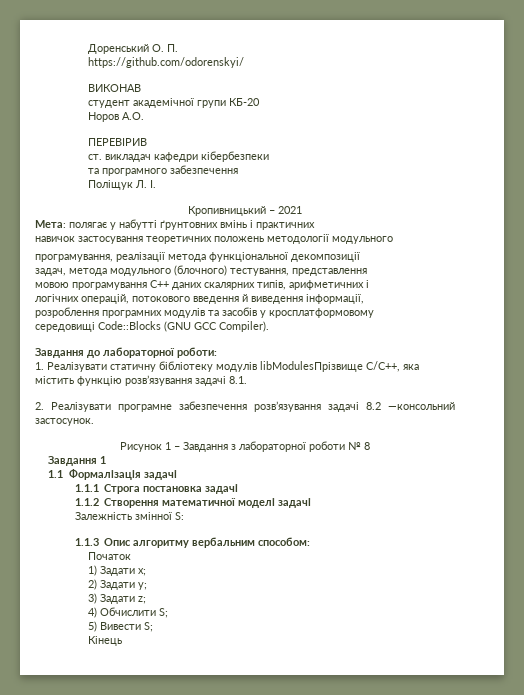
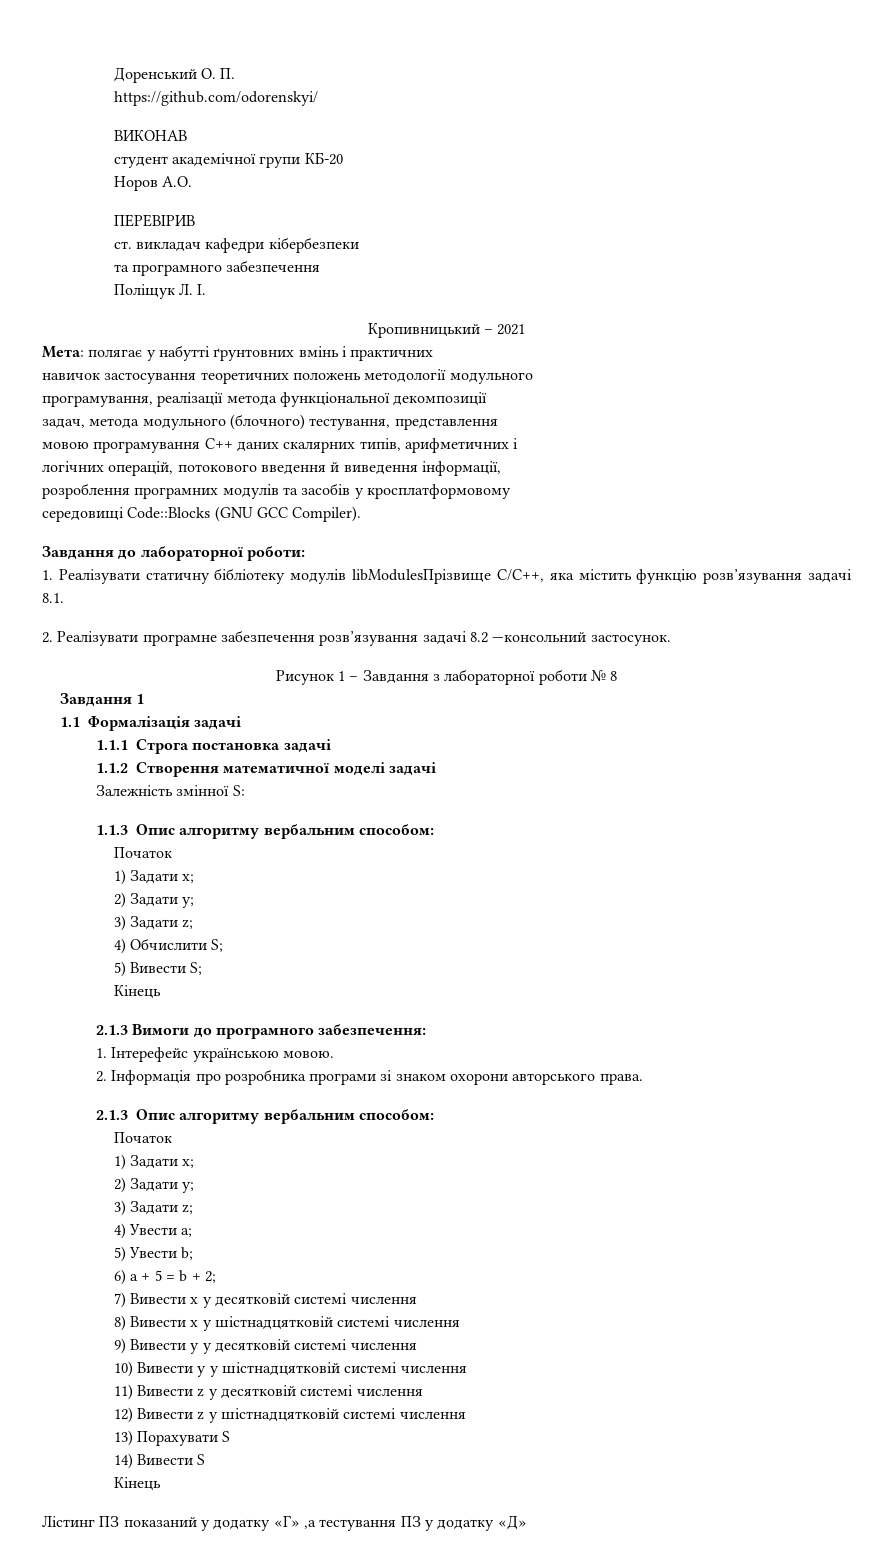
+ 2.1.3 Вимоги до програмного забезпечення:
+ 1. Інтерефейс українською мовою.
+ 2. Інформація про розробника програми зі знаком охорони авторського права.
+ 2.1.3 Опис алгоритму вербальним способом:
+ Початок
+ 1) Задати x;
+ 2) Задати y;
+ 3) Задати z;
+ 4) Увести a;
+ 5) Увести b;
+ 6) a + 5 = b + 2;
+ 7) Вивести x у десятковій системі числення
+ 8) Вивести x у шістнадцятковій системі числення
+ 9) Вивести y у десятковій системі числення
+ 10) Вивести y у шістнадцятковій системі числення
+ 11) Вивести z у десятковій системі числення
+ 12) Вивести z у шістнадцятковій системі числення
+ 13) Порахувати S
+ 14) Вивести S
+ Кінець
+ Лістинг ПЗ показаний у додатку «Г» ,а тестування ПЗ у додатку «Д»

